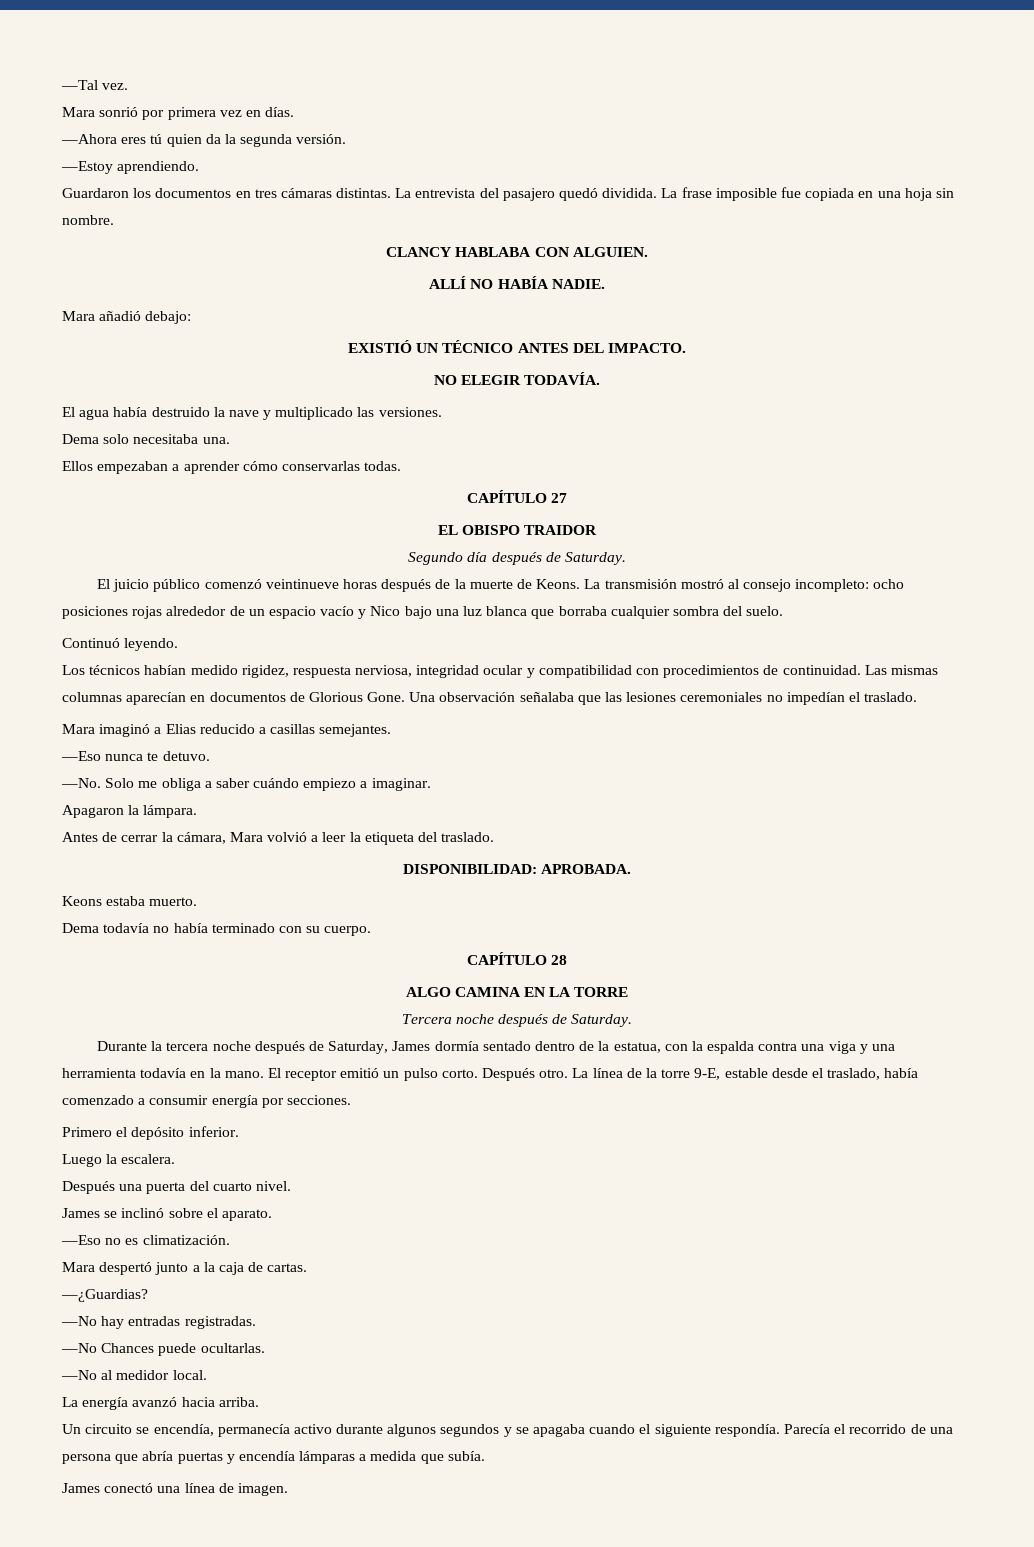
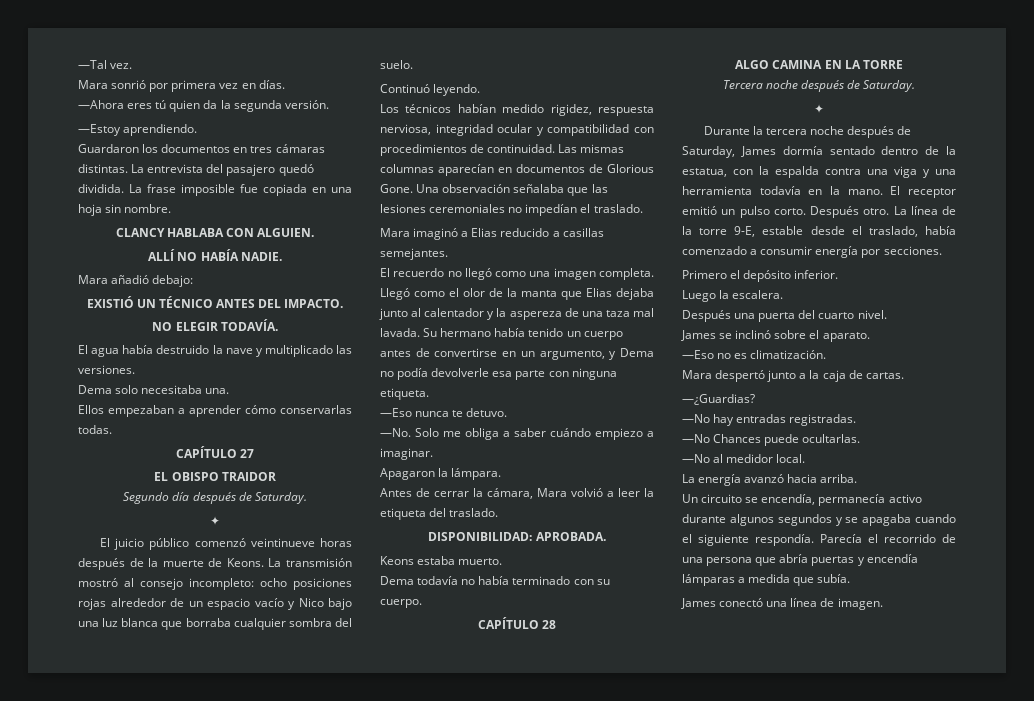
  Segundo día después de Saturday.
+ ✦
+ El recuerdo no llegó como una imagen completa. Llegó como el olor de la manta que Elias dejaba junto al calentador y la aspereza de una taza mal lavada. Su hermano había tenido un cuerpo antes de convertirse en un argumento, y Dema no podía devolverle esa parte con ninguna etiqueta.
  Tercera noche después de Saturday.
+ ✦

